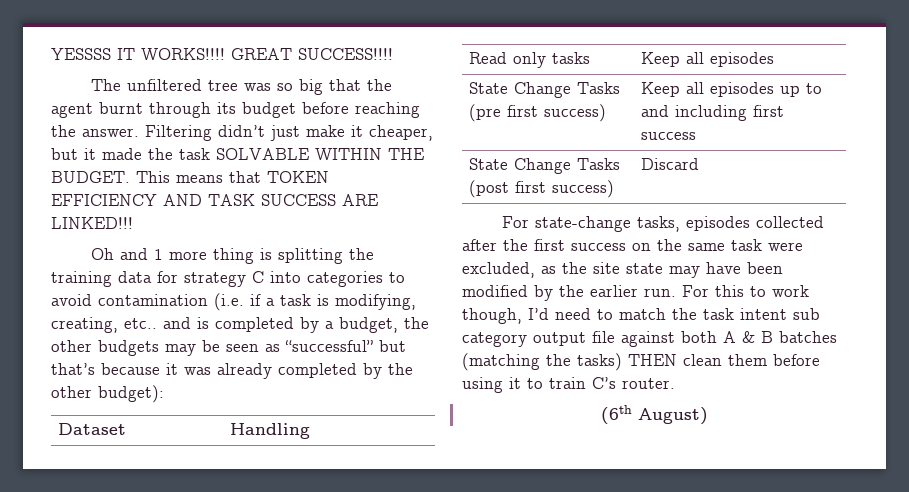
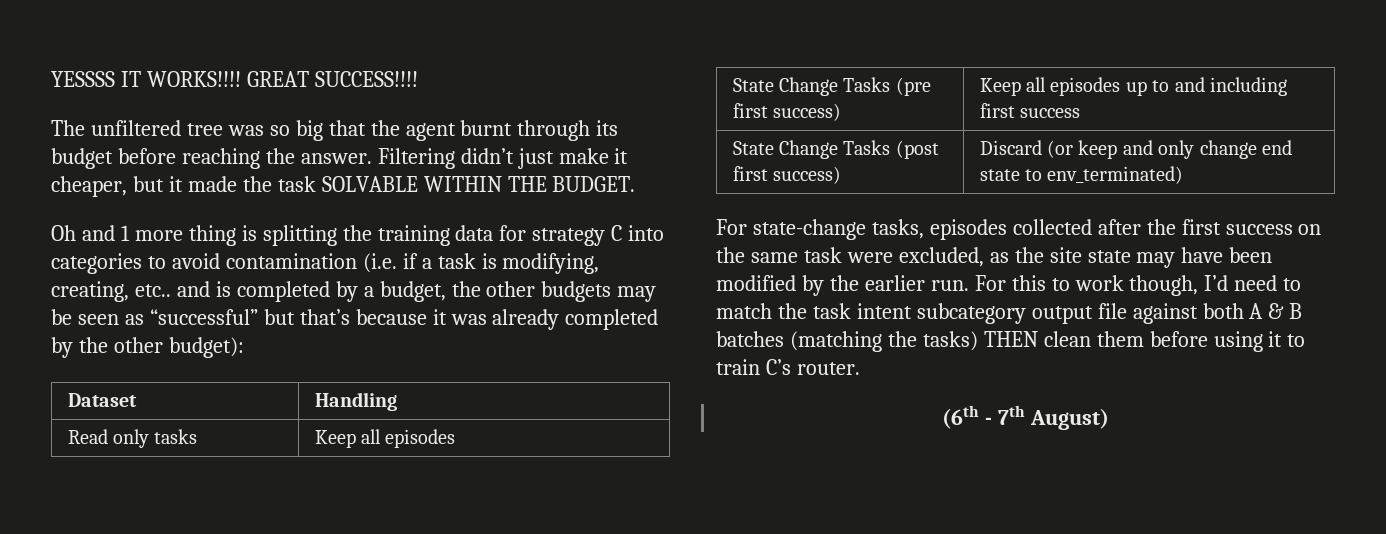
- This means that TOKEN EFFICIENCY AND TASK SUCCESS ARE LINKED!!!
- State Change Tasks (post first success) | Discard
+ State Change Tasks (post first success) | Discard (or keep and only change end state to env_terminated)
- For this to work though, I’d need to match the task intent sub category output file against both A & B batches (matching the tasks) THEN clean them before using it to train C’s router.
+ For this to work though, I’d need to match the task intent subcategory output file against both A & B batches (matching the tasks) THEN clean them before using it to train C’s router.
- (6th August)
+ (6th - 7th August)

